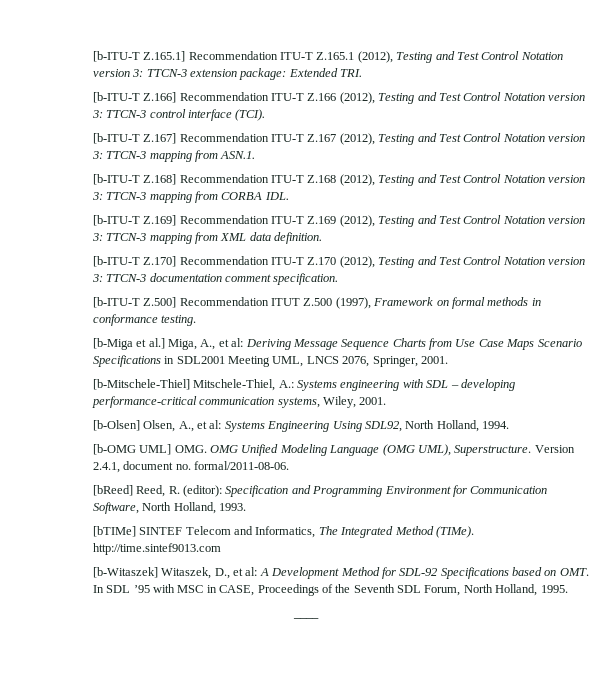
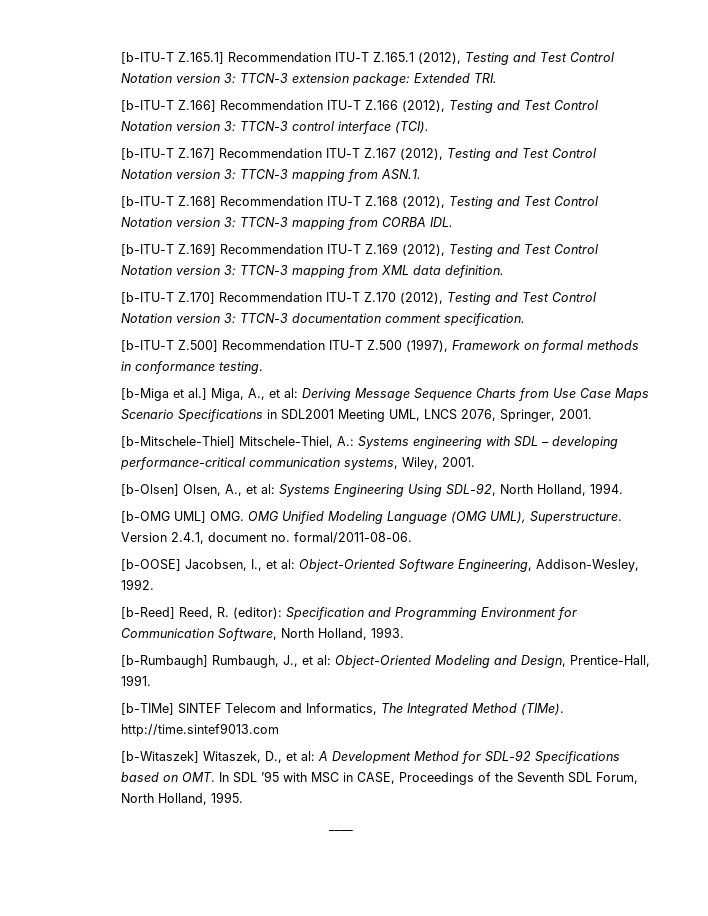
- [b-ITU-T Z.500] Recommendation ITUT Z.500 (1997), Framework on formal methods in conformance testing.
+ [b-ITU-T Z.500] Recommendation ITU-T Z.500 (1997), Framework on formal methods in conformance testing.
- [b-Olsen] Olsen, A., et al: Systems Engineering Using SDL92, North Holland, 1994.
+ [b-Olsen] Olsen, A., et al: Systems Engineering Using SDL-92, North Holland, 1994.
- [bReed] Reed, R. (editor): Specification and Programming Environment for Communication Software, North Holland, 1993.
+ [b-OOSE] Jacobsen, I., et al: Object-Oriented Software Engineering, Addison-Wesley, 1992.
+ [b-Reed] Reed, R. (editor): Specification and Programming Environment for Communication Software, North Holland, 1993.
- [bTIMe] SINTEF Telecom and Informatics, The Integrated Method (TIMe). http://time.sintef9013.com
+ [b-Rumbaugh] Rumbaugh, J., et al: Object-Oriented Modeling and Design, Prentice-Hall, 1991.
+ [b-TIMe] SINTEF Telecom and Informatics, The Integrated Method (TIMe). http://time.sintef9013.com

